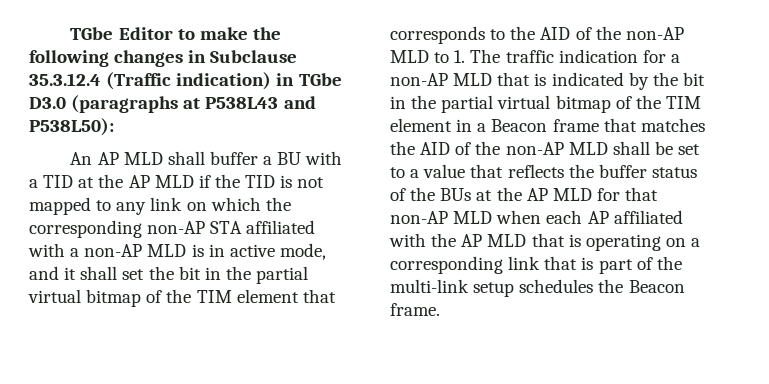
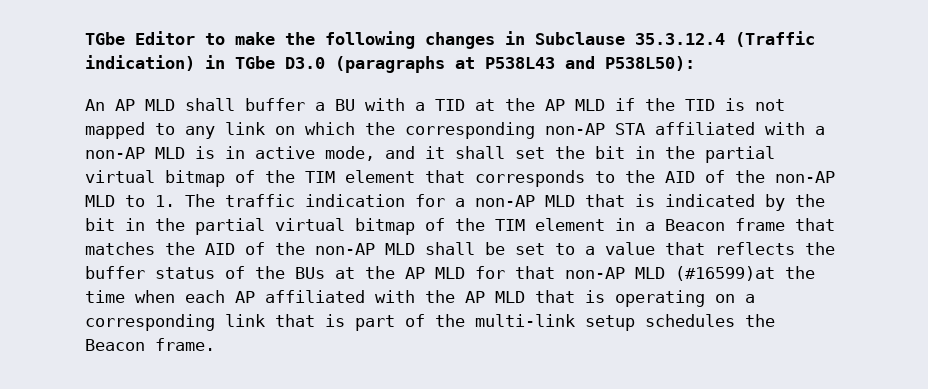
- An AP MLD shall buffer a BU with a TID at the AP MLD if the TID is not mapped to any link on which the corresponding non-AP STA affiliated with a non-AP MLD is in active mode, and it shall set the bit in the partial virtual bitmap of the TIM element that corresponds to the AID of the non-AP MLD to 1. The traffic indication for a non-AP MLD that is indicated by the bit in the partial virtual bitmap of the TIM element in a Beacon frame that matches the AID of the non-AP MLD shall be set to a value that reflects the buffer status of the BUs at the AP MLD for that non-AP MLD when each AP affiliated with the AP MLD that is operating on a corresponding link that is part of the multi-link setup schedules the Beacon frame.
+ An AP MLD shall buffer a BU with a TID at the AP MLD if the TID is not mapped to any link on which the corresponding non-AP STA affiliated with a non-AP MLD is in active mode, and it shall set the bit in the partial virtual bitmap of the TIM element that corresponds to the AID of the non-AP MLD to 1. The traffic indication for a non-AP MLD that is indicated by the bit in the partial virtual bitmap of the TIM element in a Beacon frame that matches the AID of the non-AP MLD shall be set to a value that reflects the buffer status of the BUs at the AP MLD for that non-AP MLD (#16599)at the time when each AP affiliated with the AP MLD that is operating on a corresponding link that is part of the multi-link setup schedules the Beacon frame.

